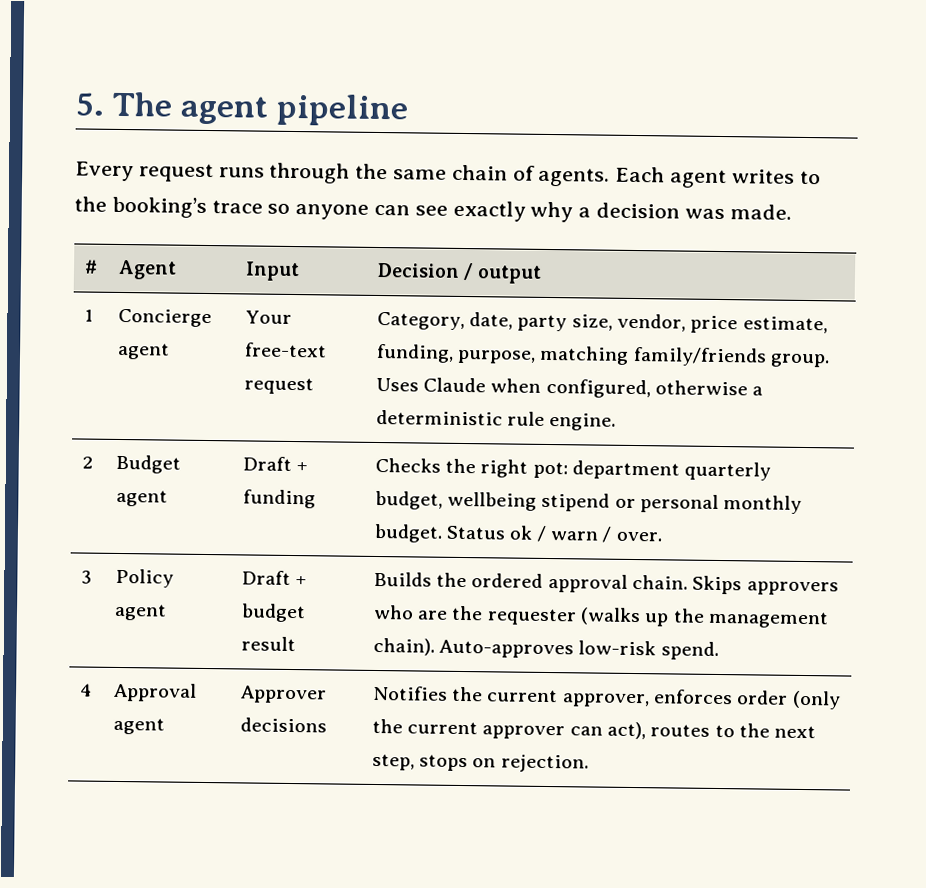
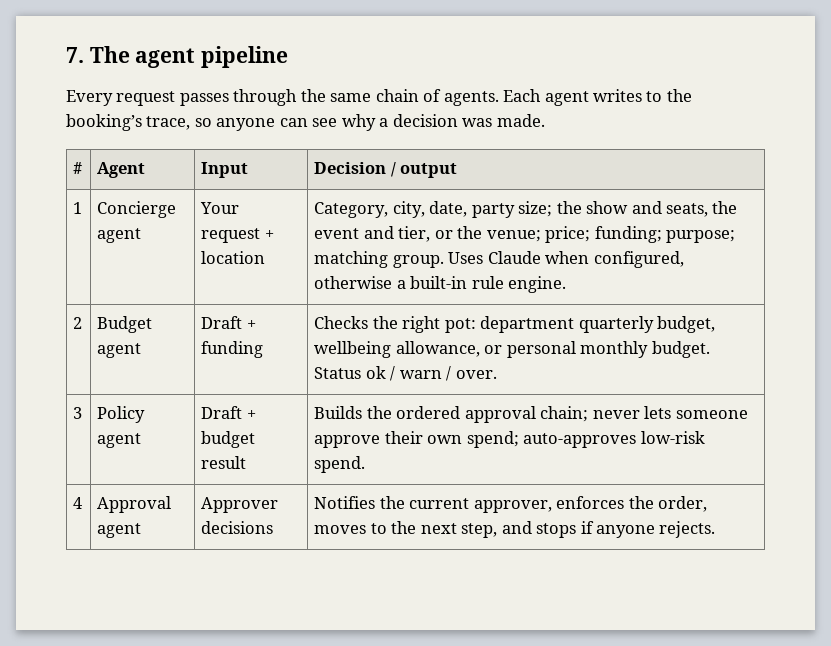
- 5. The agent pipeline
+ 7. The agent pipeline
- Every request runs through the same chain of agents.
+ Every request passes through the same chain of agents.
- Each agent writes to the booking’s trace so anyone can see exactly why a decision was made.
+ Each agent writes to the booking’s trace, so anyone can see why a decision was made.
- 1 | Concierge agent | Your free-text request | Category, date, party size, vendor, price estimate, funding, purpose, matching family/friends group. Uses Claude when configured, otherwise a deterministic rule engine.
+ 1 | Concierge agent | Your request + location | Category, city, date, party size; the show and seats, the event and tier, or the venue; price; funding; purpose; matching group. Uses Claude when configured, otherwise a built-in rule engine.
- 2 | Budget agent | Draft + funding | Checks the right pot: department quarterly budget, wellbeing stipend or personal monthly budget. Status ok / warn / over.
+ 2 | Budget agent | Draft + funding | Checks the right pot: department quarterly budget, wellbeing allowance, or personal monthly budget. Status ok / warn / over.
- 3 | Policy agent | Draft + budget result | Builds the ordered approval chain. Skips approvers who are the requester (walks up the management chain). Auto-approves low-risk spend.
+ 3 | Policy agent | Draft + budget result | Builds the ordered approval chain; never lets someone approve their own spend; auto-approves low-risk spend.
- 4 | Approval agent | Approver decisions | Notifies the current approver, enforces order (only the current approver can act), routes to the next step, stops on rejection.
+ 4 | Approval agent | Approver decisions | Notifies the current approver, enforces the order, moves to the next step, and stops if anyone rejects.

